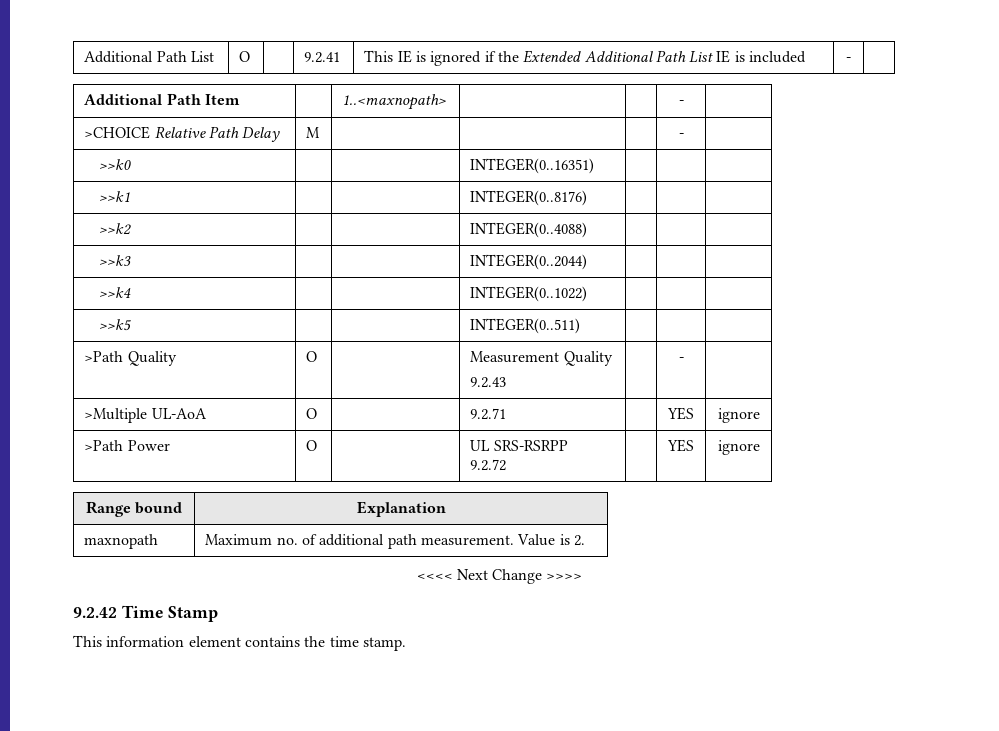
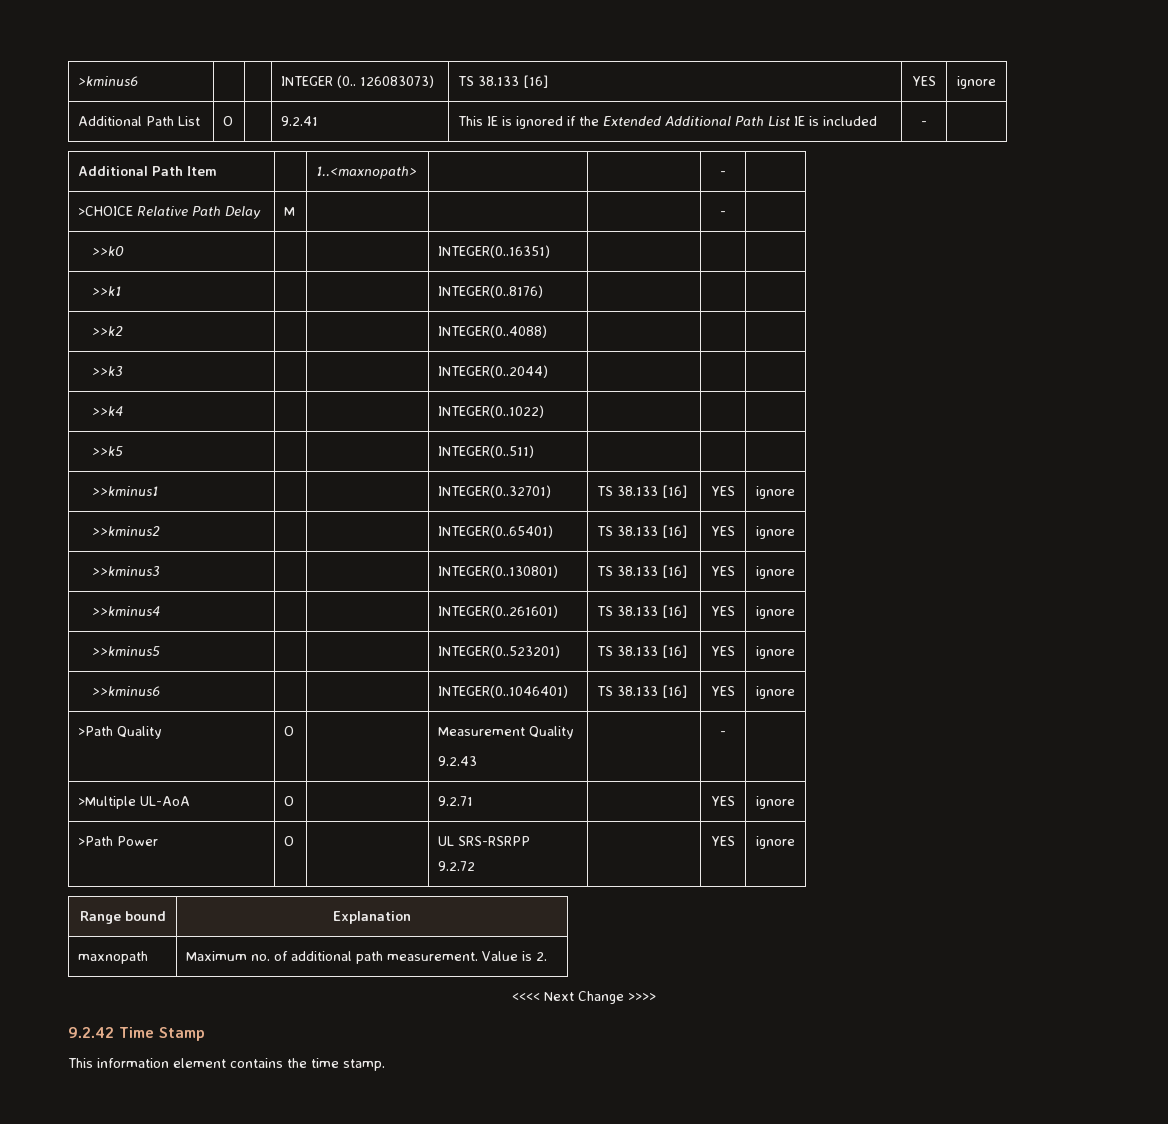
+ >kminus6 | | | INTEGER (0.. 126083073) | TS 38.133 [16] | YES | ignore
+ >>kminus1 | | | INTEGER(0..32701) | TS 38.133 [16] | YES | ignore
+ >>kminus2 | | | INTEGER(0..65401) | TS 38.133 [16] | YES | ignore
+ >>kminus3 | | | INTEGER(0..130801) | TS 38.133 [16] | YES | ignore
+ >>kminus4 | | | INTEGER(0..261601) | TS 38.133 [16] | YES | ignore
+ >>kminus5 | | | INTEGER(0..523201) | TS 38.133 [16] | YES | ignore
+ >>kminus6 | | | INTEGER(0..1046401) | TS 38.133 [16] | YES | ignore

